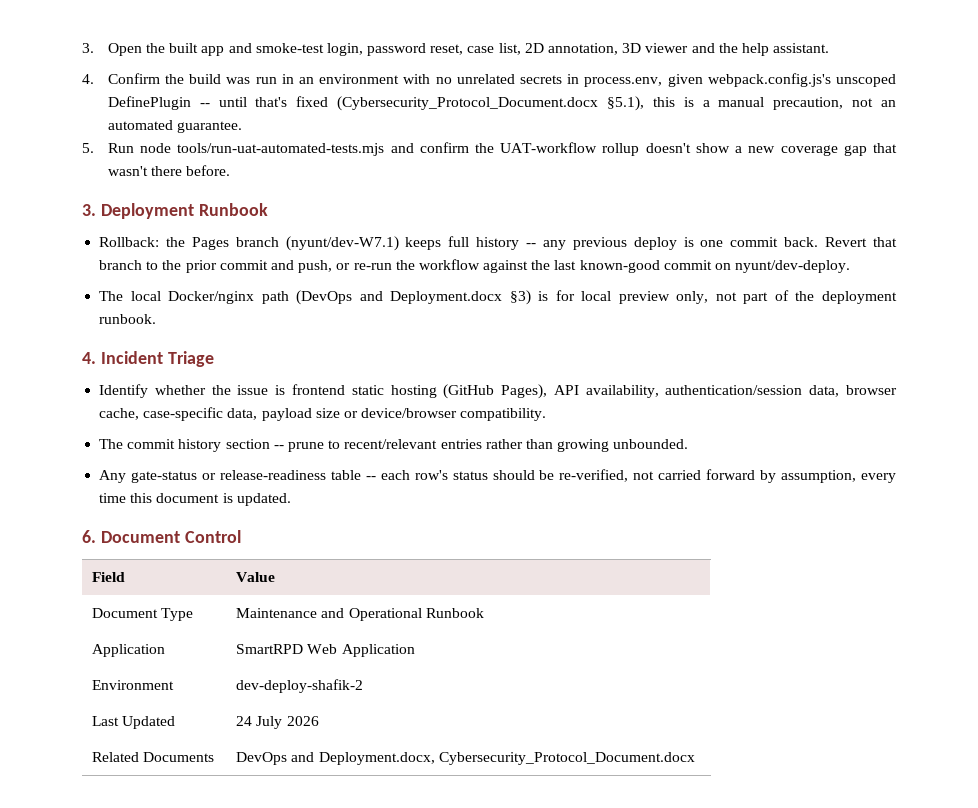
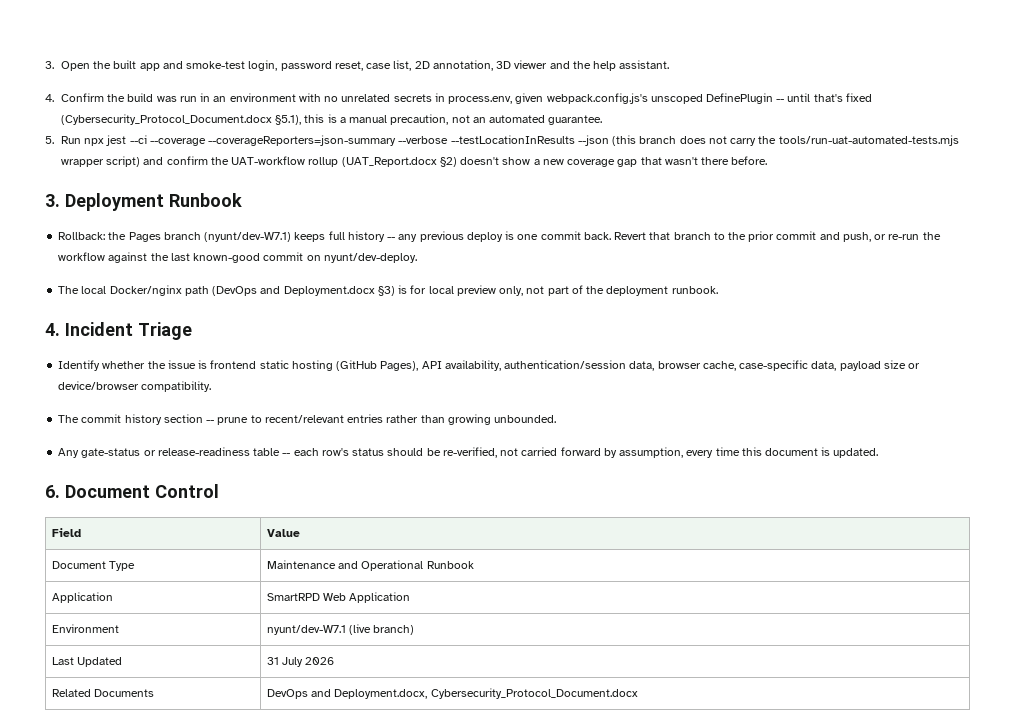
- 5. Run node tools/run-uat-automated-tests.mjs and confirm the UAT-workflow rollup doesn't show a new coverage gap that wasn't there before.
+ 5. Run npx jest --ci --coverage --coverageReporters=json-summary --verbose --testLocationInResults --json (this branch does not carry the tools/run-uat-automated-tests.mjs wrapper script) and confirm the UAT-workflow rollup (UAT_Report.docx §2) doesn't show a new coverage gap that wasn't there before.
- Environment | dev-deploy-shafik-2
+ Environment | nyunt/dev-W7.1 (live branch)
- Last Updated | 24 July 2026
+ Last Updated | 31 July 2026

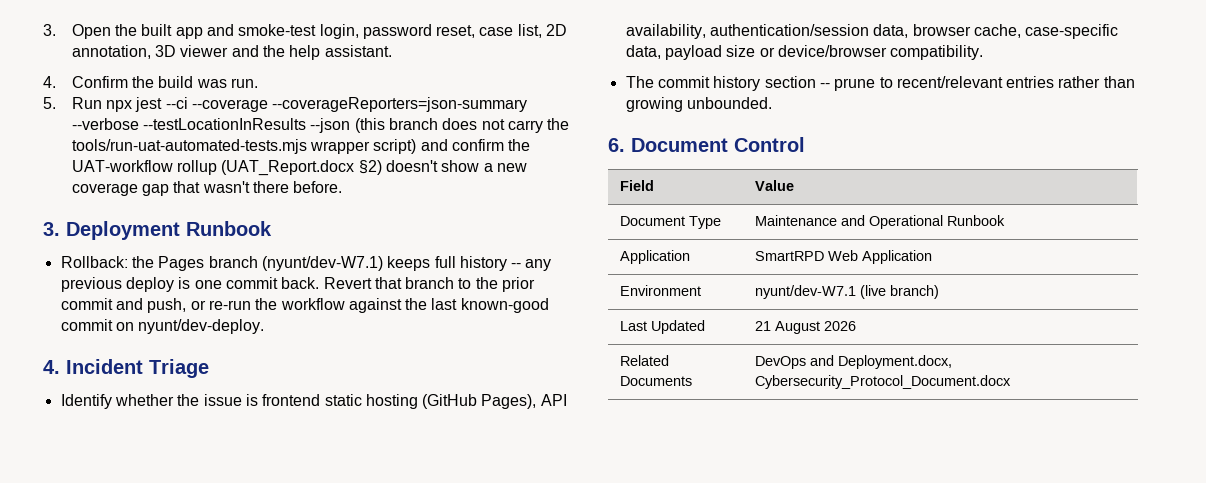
- 4. Confirm the build was run in an environment with no unrelated secrets in process.env, given webpack.config.js's unscoped DefinePlugin -- until that's fixed (Cybersecurity_Protocol_Document.docx §5.1), this is a manual precaution, not an automated guarantee.
+ 4. Confirm the build was run.
- The local Docker/nginx path (DevOps and Deployment.docx §3) is for local preview only, not part of the deployment runbook.
- Any gate-status or release-readiness table -- each row's status should be re-verified, not carried forward by assumption, every time this document is updated.
- Last Updated | 31 July 2026
+ Last Updated | 21 August 2026

